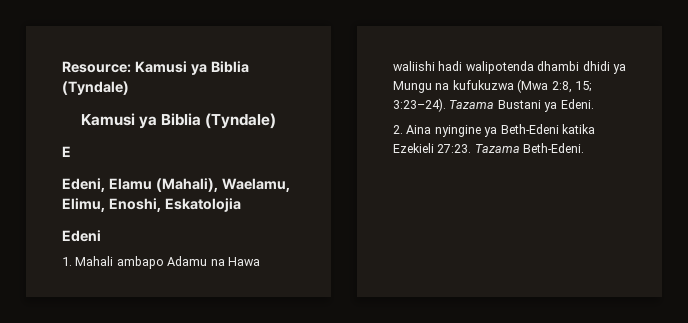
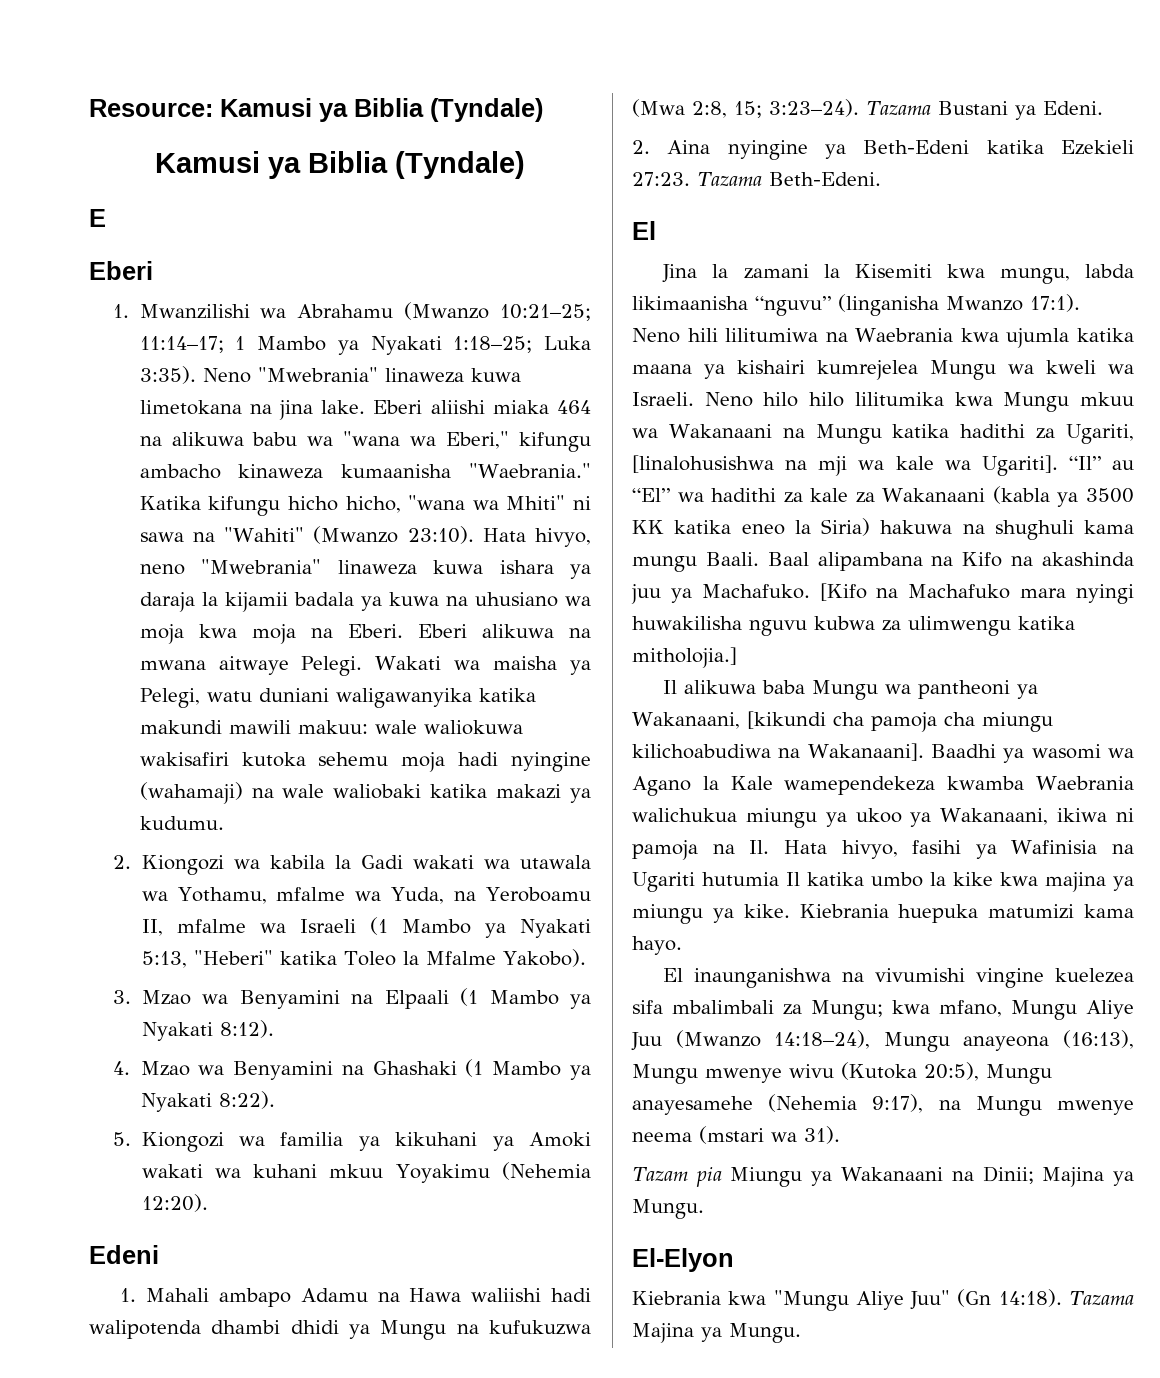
  E
- Edeni, Elamu (Mahali), Waelamu, Elimu, Enoshi, Eskatolojia
+ Eberi
+ 1. Mwanzilishi wa Abrahamu (Mwanzo 10:21–25; 11:14–17; 1 Mambo ya Nyakati 1:18–25; Luka 3:35). Neno "Mwebrania" linaweza kuwa limetokana na jina lake. Eberi aliishi miaka 464 na alikuwa babu wa "wana wa Eberi," kifungu ambacho kinaweza kumaanisha "Waebrania." Katika kifungu hicho hicho, "wana wa Mhiti" ni sawa na "Wahiti" (Mwanzo 23:10). Hata hivyo, neno "Mwebrania" linaweza kuwa ishara ya daraja la kijamii badala ya kuwa na uhusiano wa moja kwa moja na Eberi. Eberi alikuwa na mwana aitwaye Pelegi. Wakati wa maisha ya Pelegi, watu duniani waligawanyika katika makundi mawili makuu: wale waliokuwa wakisafiri kutoka sehemu moja hadi nyingine (wahamaji) na wale waliobaki katika makazi ya kudumu.
+ 2. Kiongozi wa kabila la Gadi wakati wa utawala wa Yothamu, mfalme wa Yuda, na Yeroboamu II, mfalme wa Israeli (1 Mambo ya Nyakati 5:13, "Heberi" katika Toleo la Mfalme Yakobo).
+ 3. Mzao wa Benyamini na Elpaali (1 Mambo ya Nyakati 8:12).
+ 4. Mzao wa Benyamini na Ghashaki (1 Mambo ya Nyakati 8:22).
+ 5. Kiongozi wa familia ya kikuhani ya Amoki wakati wa kuhani mkuu Yoyakimu (Nehemia 12:20).
  Tazama Beth-Edeni.
+ El
+ Jina la zamani la Kisemiti kwa mungu, labda likimaanisha “nguvu” (linganisha Mwanzo 17:1). Neno hili lilitumiwa na Waebrania kwa ujumla katika maana ya kishairi kumrejelea Mungu wa kweli wa Israeli. Neno hilo hilo lilitumika kwa Mungu mkuu wa Wakanaani na Mungu katika hadithi za Ugariti, [linalohusishwa na mji wa kale wa Ugariti]. “Il” au “El” wa hadithi za kale za Wakanaani (kabla ya 3500 KK katika eneo la Siria) hakuwa na shughuli kama mungu Baali. Baal alipambana na Kifo na akashinda juu ya Machafuko. [Kifo na Machafuko mara nyingi huwakilisha nguvu kubwa za ulimwengu katika mitholojia.]
+ Il alikuwa baba Mungu wa pantheoni ya Wakanaani, [kikundi cha pamoja cha miungu kilichoabudiwa na Wakanaani]. Baadhi ya wasomi wa Agano la Kale wamependekeza kwamba Waebrania walichukua miungu ya ukoo ya Wakanaani, ikiwa ni pamoja na Il. Hata hivyo, fasihi ya Wafinisia na Ugariti hutumia Il katika umbo la kike kwa majina ya miungu ya kike. Kiebrania huepuka matumizi kama hayo.
+ El inaunganishwa na vivumishi vingine kuelezea sifa mbalimbali za Mungu; kwa mfano, Mungu Aliye Juu (Mwanzo 14:18–24), Mungu anayeona (16:13), Mungu mwenye wivu (Kutoka 20:5), Mungu anayesamehe (Nehemia 9:17), na Mungu mwenye neema (mstari wa 31).
+ Tazam pia Miungu ya Wakanaani na Dinii; Majina ya Mungu.
+ El-Elyon
+ Kiebrania kwa "Mungu Aliye Juu" (Gn 14:18). Tazama Majina ya Mungu.

